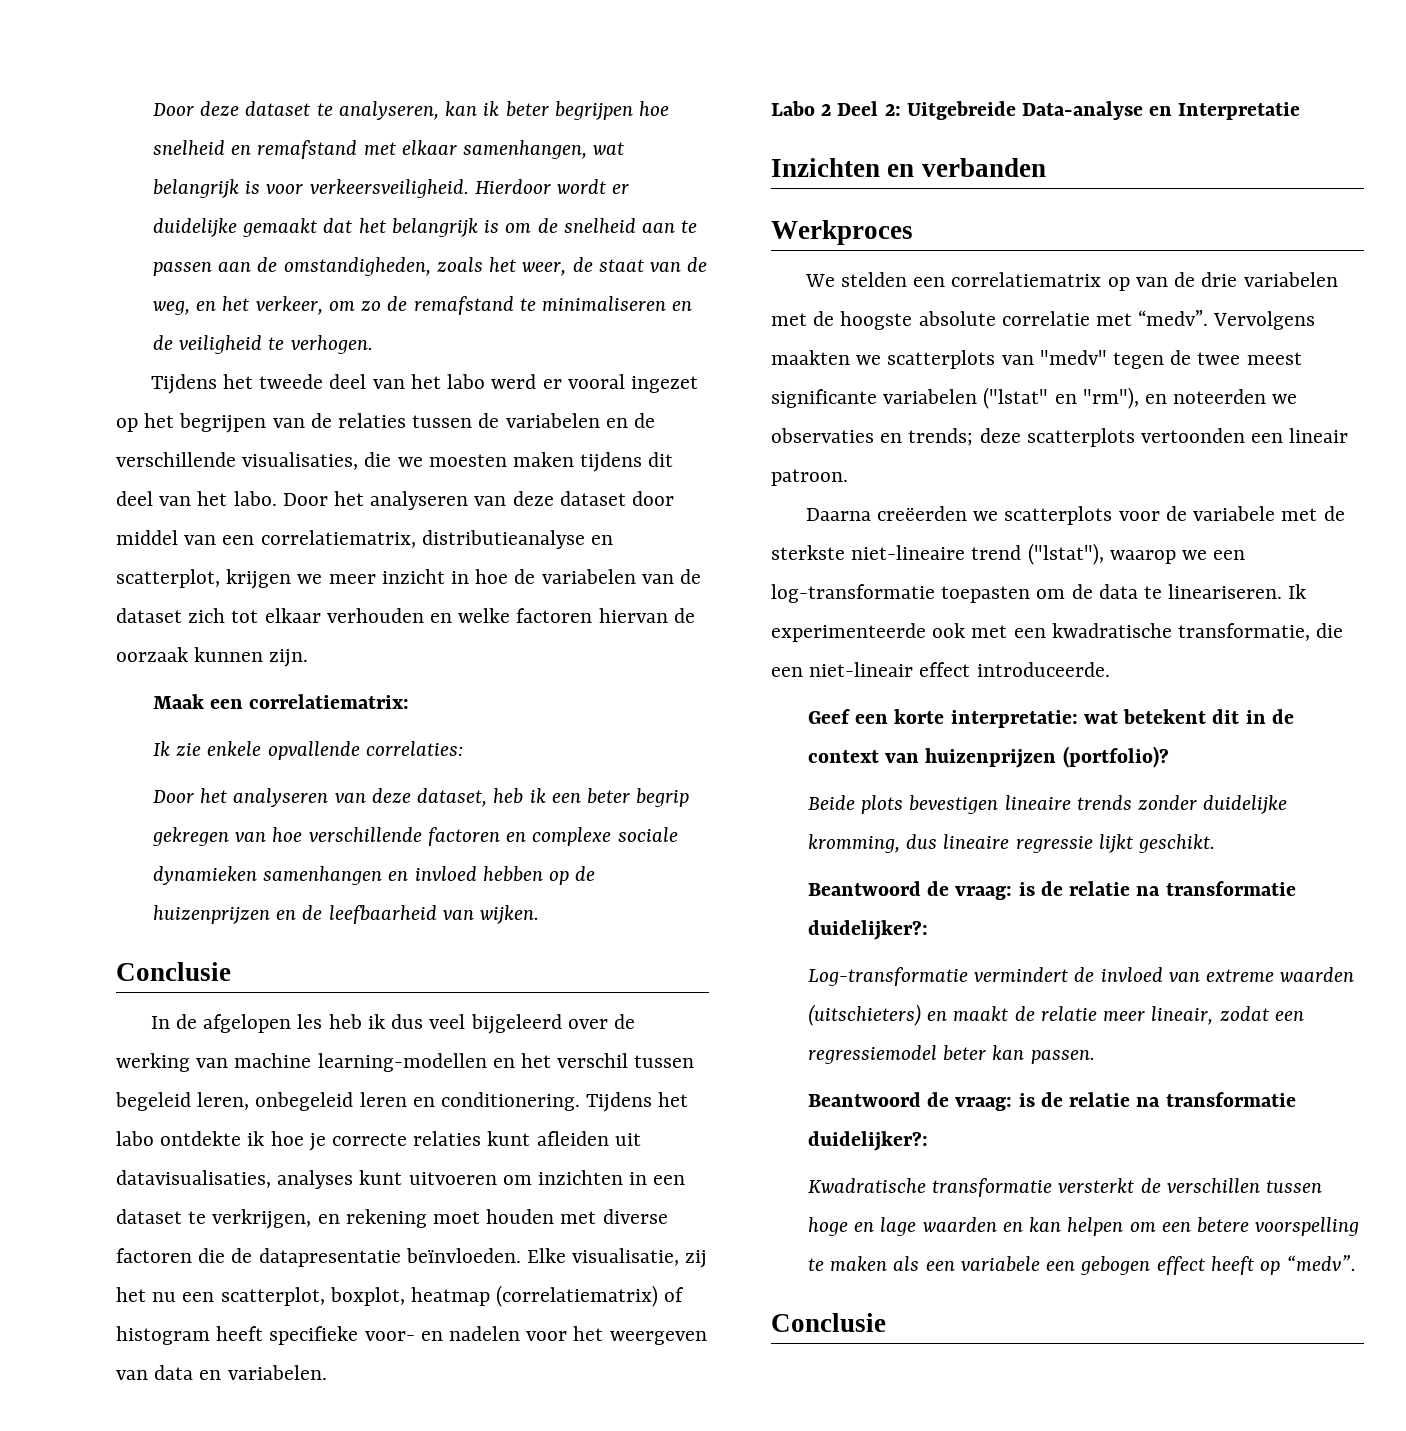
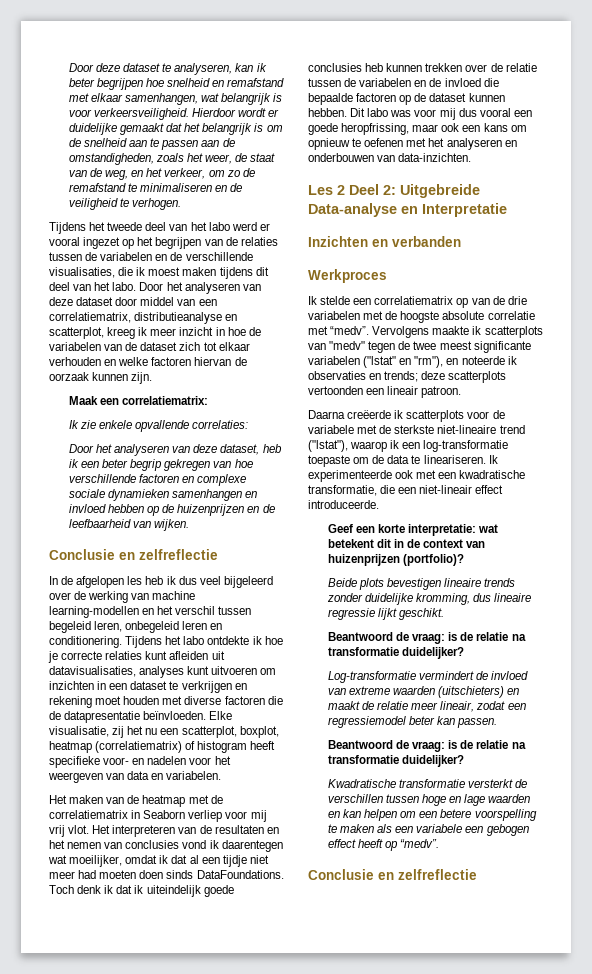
- Tijdens het tweede deel van het labo werd er vooral ingezet op het begrijpen van de relaties tussen de variabelen en de verschillende visualisaties, die we moesten maken tijdens dit deel van het labo.
+ Tijdens het tweede deel van het labo werd er vooral ingezet op het begrijpen van de relaties tussen de variabelen en de verschillende visualisaties, die ik moest maken tijdens dit deel van het labo.
- Door het analyseren van deze dataset door middel van een correlatiematrix, distributieanalyse en scatterplot, krijgen we meer inzicht in hoe de variabelen van de dataset zich tot elkaar verhouden en welke factoren hiervan de oorzaak kunnen zijn.
+ Door het analyseren van deze dataset door middel van een correlatiematrix, distributieanalyse en scatterplot, kreeg ik meer inzicht in hoe de variabelen van de dataset zich tot elkaar verhouden en welke factoren hiervan de oorzaak kunnen zijn.
  Door het analyseren van deze dataset, heb ik een beter begrip gekregen van hoe verschillende factoren en complexe sociale dynamieken samenhangen en invloed hebben op de huizenprijzen en de leefbaarheid van wijken.
- Conclusie
+ Conclusie en zelfreflectie
- Tijdens het labo ontdekte ik hoe je correcte relaties kunt afleiden uit datavisualisaties, analyses kunt uitvoeren om inzichten in een dataset te verkrijgen, en rekening moet houden met diverse factoren die de datapresentatie beïnvloeden.
+ Tijdens het labo ontdekte ik hoe je correcte relaties kunt afleiden uit datavisualisaties, analyses kunt uitvoeren om inzichten in een dataset te verkrijgen en rekening moet houden met diverse factoren die de datapresentatie beïnvloeden.
- Labo 2 Deel 2: Uitgebreide Data-analyse en Interpretatie
+ Het maken van de heatmap met de correlatiematrix in Seaborn verliep voor mij vrij vlot. Het interpreteren van de resultaten en het nemen van conclusies vond ik daarentegen wat moeilijker, omdat ik dat al een tijdje niet meer had moeten doen sinds DataFoundations. Toch denk ik dat ik uiteindelijk goede conclusies heb kunnen trekken over de relatie tussen de variabelen en de invloed die bepaalde factoren op de dataset kunnen hebben. Dit labo was voor mij dus vooral een goede heropfrissing, maar ook een kans om opnieuw te oefenen met het analyseren en onderbouwen van data-inzichten.
+ Les 2 Deel 2: Uitgebreide Data-analyse en Interpretatie
- We stelden een correlatiematrix op van de drie variabelen met de hoogste absolute correlatie met “medv”.
+ Ik stelde een correlatiematrix op van de drie variabelen met de hoogste absolute correlatie met “medv”.
- Vervolgens maakten we scatterplots van "medv" tegen de twee meest significante variabelen ("lstat" en "rm"), en noteerden we observaties en trends; deze scatterplots vertoonden een lineair patroon.
+ Vervolgens maakte ik scatterplots van "medv" tegen de twee meest significante variabelen ("lstat" en "rm"), en noteerde ik observaties en trends; deze scatterplots vertoonden een lineair patroon.
- Daarna creëerden we scatterplots voor de variabele met de sterkste niet-lineaire trend ("lstat"), waarop we een log-transformatie toepasten om de data te lineariseren.
+ Daarna creëerde ik scatterplots voor de variabele met de sterkste niet-lineaire trend ("lstat"), waarop ik een log-transformatie toepaste om de data te lineariseren.
  Beide plots bevestigen lineaire trends zonder duidelijke kromming, dus lineaire regressie lijkt geschikt.
- Beantwoord de vraag: is de relatie na transformatie duidelijker?:
+ Beantwoord de vraag: is de relatie na transformatie duidelijker?
  Log-transformatie vermindert de invloed van extreme waarden (uitschieters) en maakt de relatie meer lineair, zodat een regressiemodel beter kan passen.
- Beantwoord de vraag: is de relatie na transformatie duidelijker?:
+ Beantwoord de vraag: is de relatie na transformatie duidelijker?
  Kwadratische transformatie versterkt de verschillen tussen hoge en lage waarden en kan helpen om een betere voorspelling te maken als een variabele een gebogen effect heeft op “medv”.
- Conclusie
+ Conclusie en zelfreflectie

